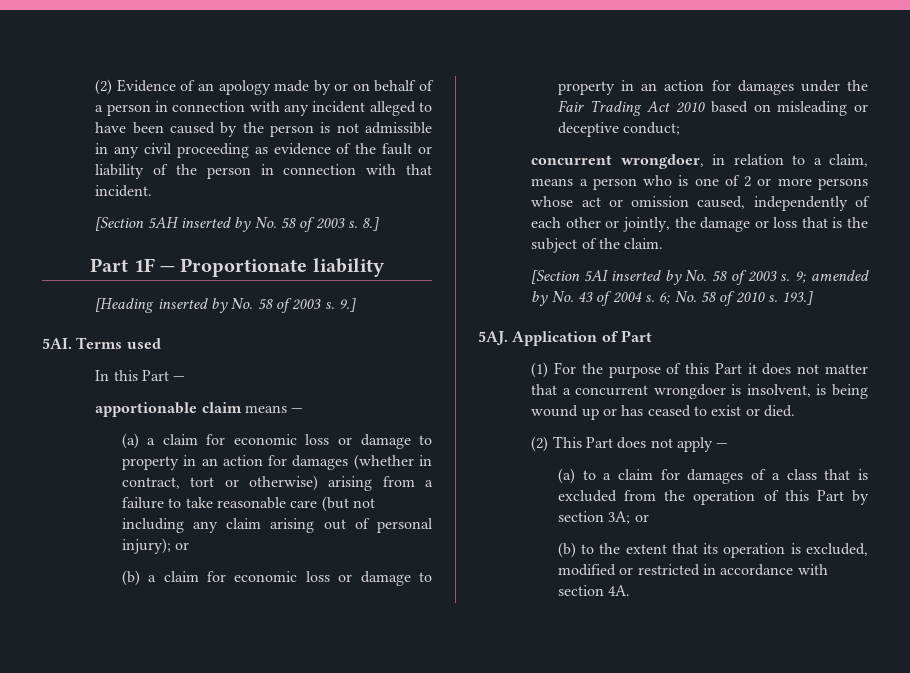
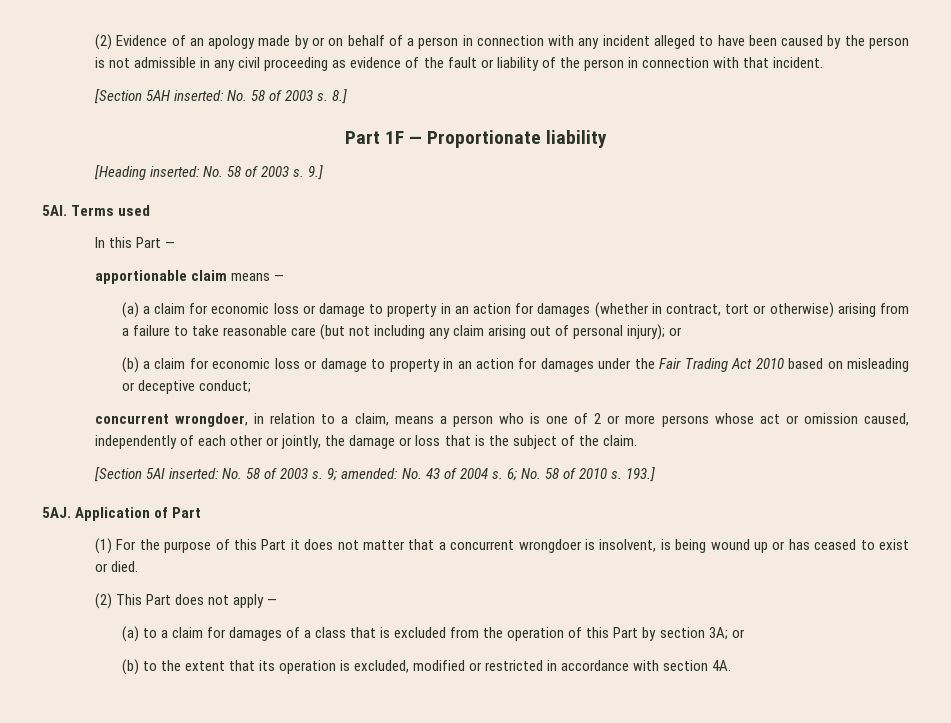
- [Section 5AH inserted by No. 58 of 2003 s.
+ [Section 5AH inserted: No. 58 of 2003 s.
- [Heading inserted by No. 58 of 2003 s.
+ [Heading inserted: No. 58 of 2003 s.
- [Section 5AI inserted by No. 58 of 2003 s.
+ [Section 5AI inserted: No. 58 of 2003 s.
- 9; amended by No. 43 of 2004 s.
+ 9; amended: No. 43 of 2004 s.

